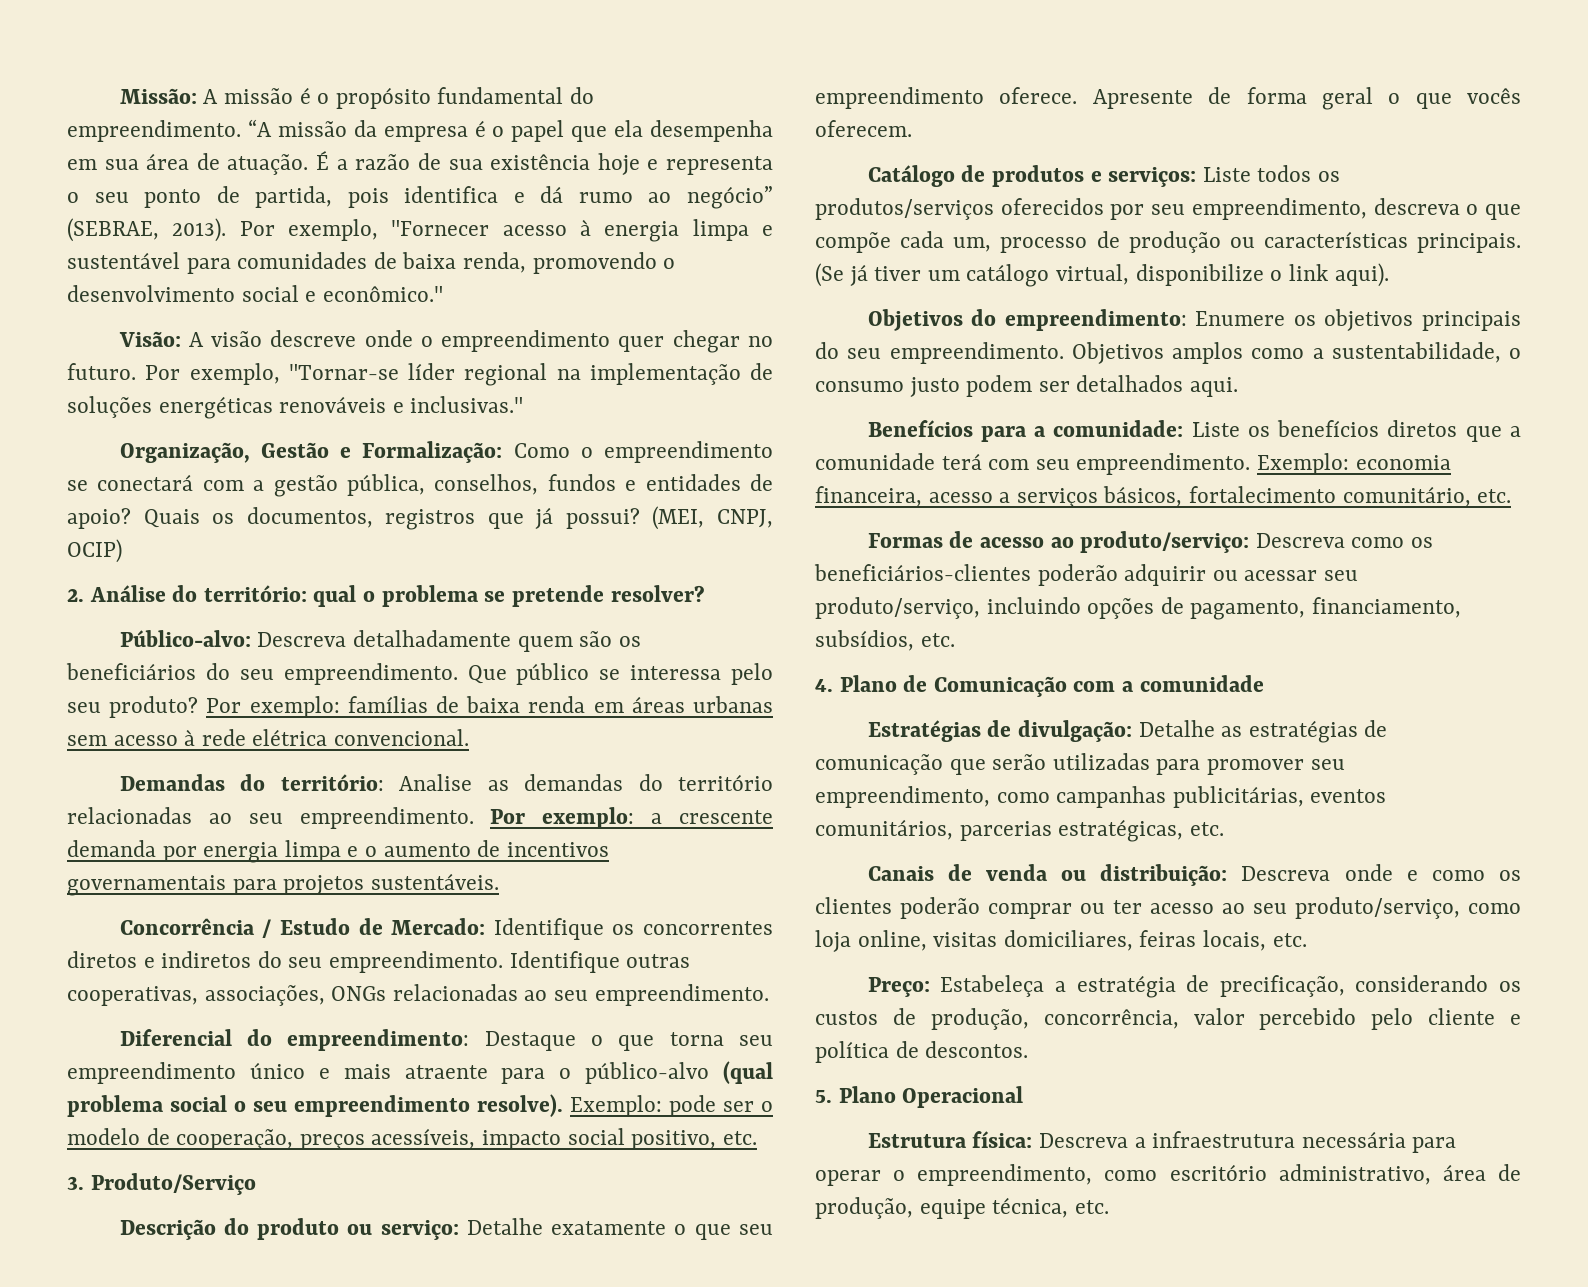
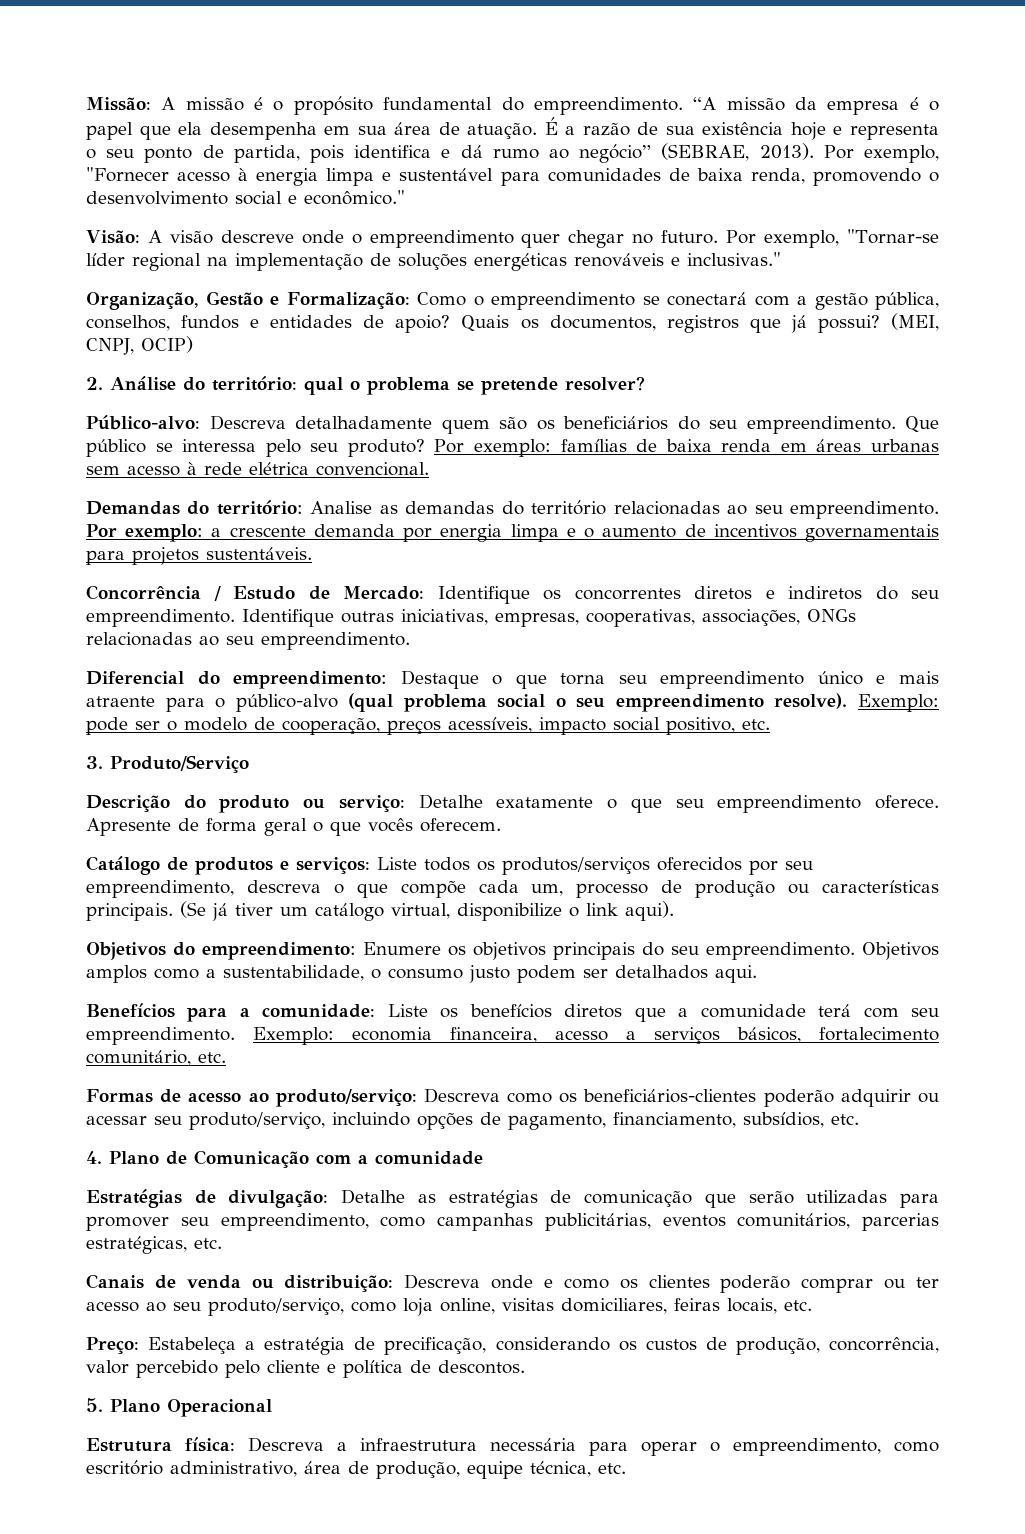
- Identifique outras cooperativas, associações, ONGs relacionadas ao seu empreendimento.
+ Identifique outras iniciativas, empresas, cooperativas, associações, ONGs relacionadas ao seu empreendimento.

